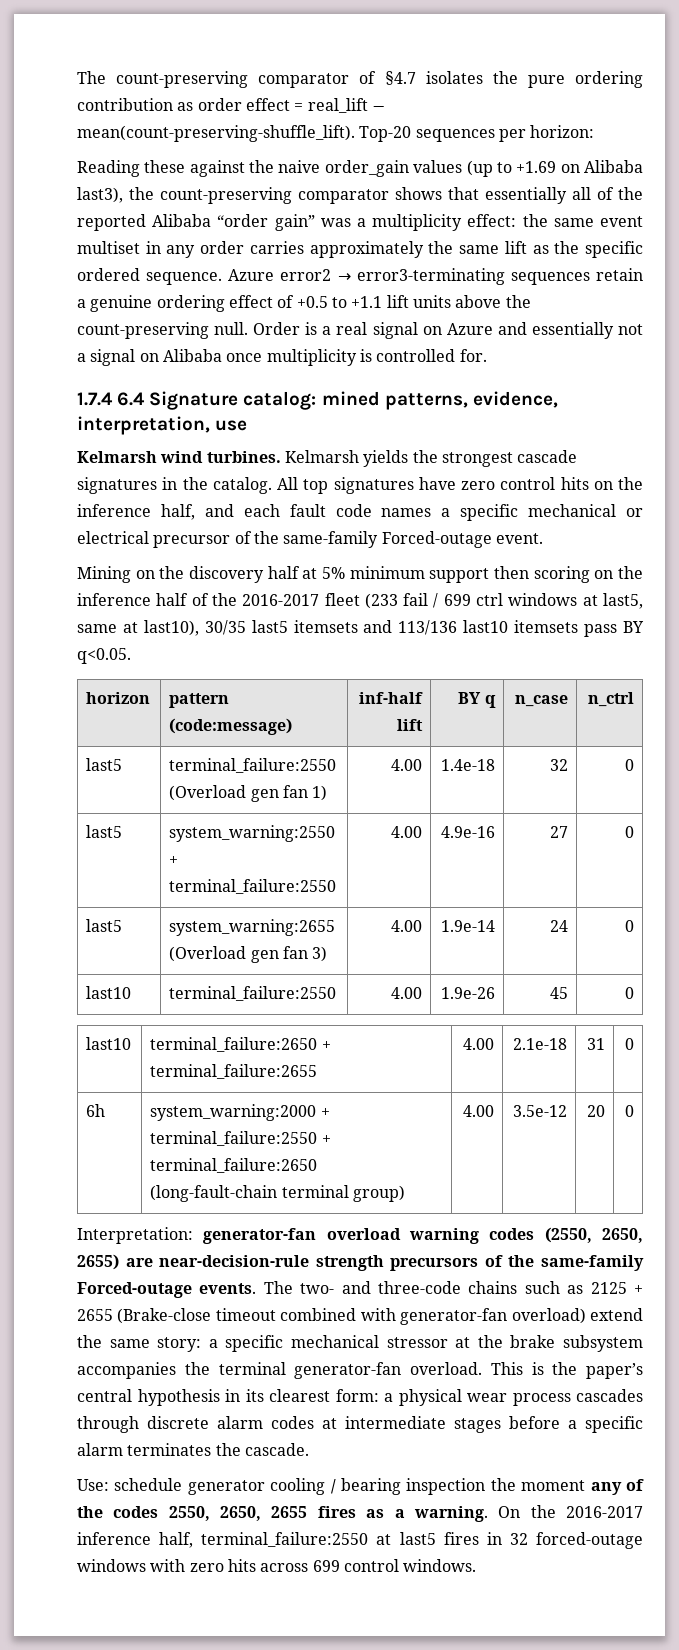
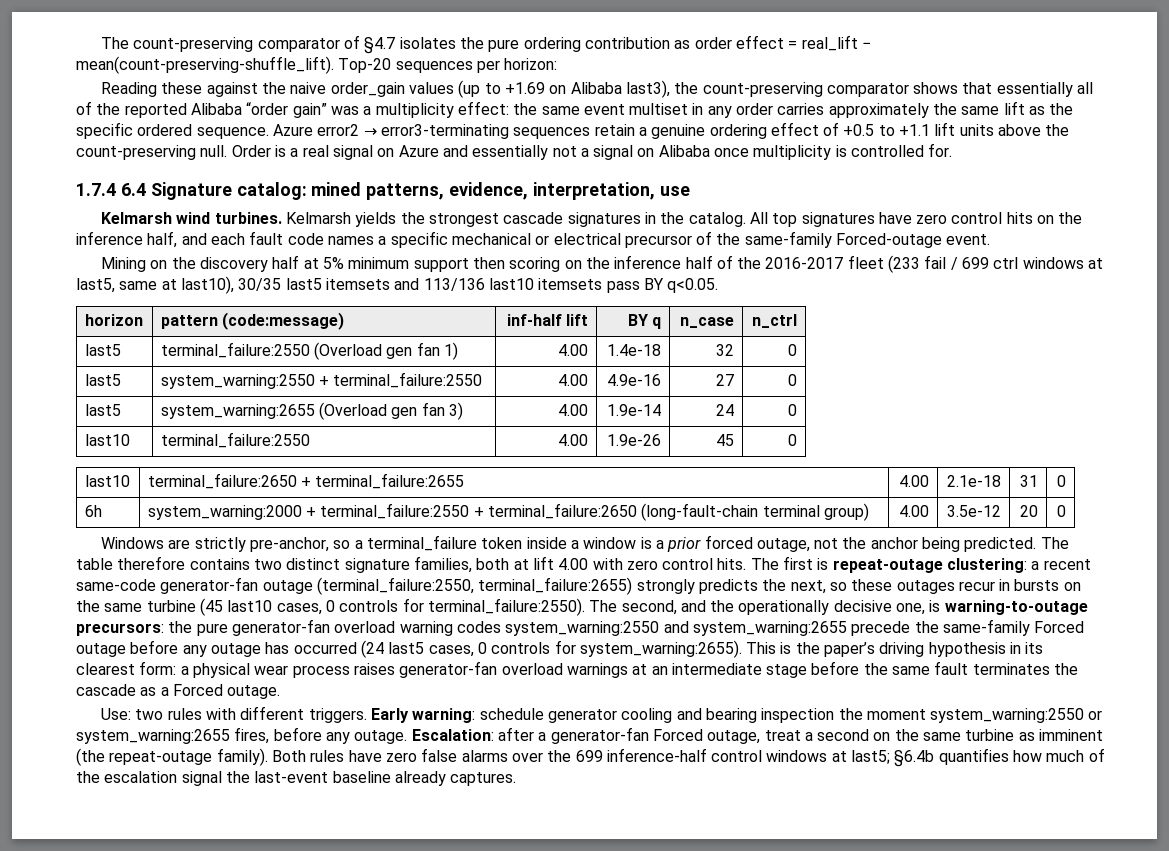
- Interpretation: generator-fan overload warning codes (2550, 2650, 2655) are near-decision-rule strength precursors of the same-family Forced-outage events. The two- and three-code chains such as 2125 + 2655 (Brake-close timeout combined with generator-fan overload) extend the same story: a specific mechanical stressor at the brake subsystem accompanies the terminal generator-fan overload.
+ Windows are strictly pre-anchor, so a terminal_failure token inside a window is a prior forced outage, not the anchor being predicted. The table therefore contains two distinct signature families, both at lift 4.00 with zero control hits. The first is repeat-outage clustering: a recent same-code generator-fan outage (terminal_failure:2550, terminal_failure:2655) strongly predicts the next, so these outages recur in bursts on the same turbine (45 last10 cases, 0 controls for terminal_failure:2550). The second, and the operationally decisive one, is warning-to-outage precursors: the pure generator-fan overload warning codes system_warning:2550 and system_warning:2655 precede the same-family Forced outage before any outage has occurred (24 last5 cases, 0 controls for system_warning:2655).
- This is the paper’s central hypothesis in its clearest form: a physical wear process cascades through discrete alarm codes at intermediate stages before a specific alarm terminates the cascade.
- Use: schedule generator cooling / bearing inspection the moment any of the codes 2550, 2650, 2655 fires as a warning. On the 2016-2017 inference half, terminal_failure:2550 at last5 fires in 32 forced-outage windows with zero hits across 699 control windows.
+ This is the paper’s driving hypothesis in its clearest form: a physical wear process raises generator-fan overload warnings at an intermediate stage before the same fault terminates the cascade as a Forced outage.
+ Use: two rules with different triggers. Early warning: schedule generator cooling and bearing inspection the moment system_warning:2550 or system_warning:2655 fires, before any outage. Escalation: after a generator-fan Forced outage, treat a second on the same turbine as imminent (the repeat-outage family). Both rules have zero false alarms over the 699 inference-half control windows at last5; §6.4b quantifies how much of the escalation signal the last-event baseline already captures.

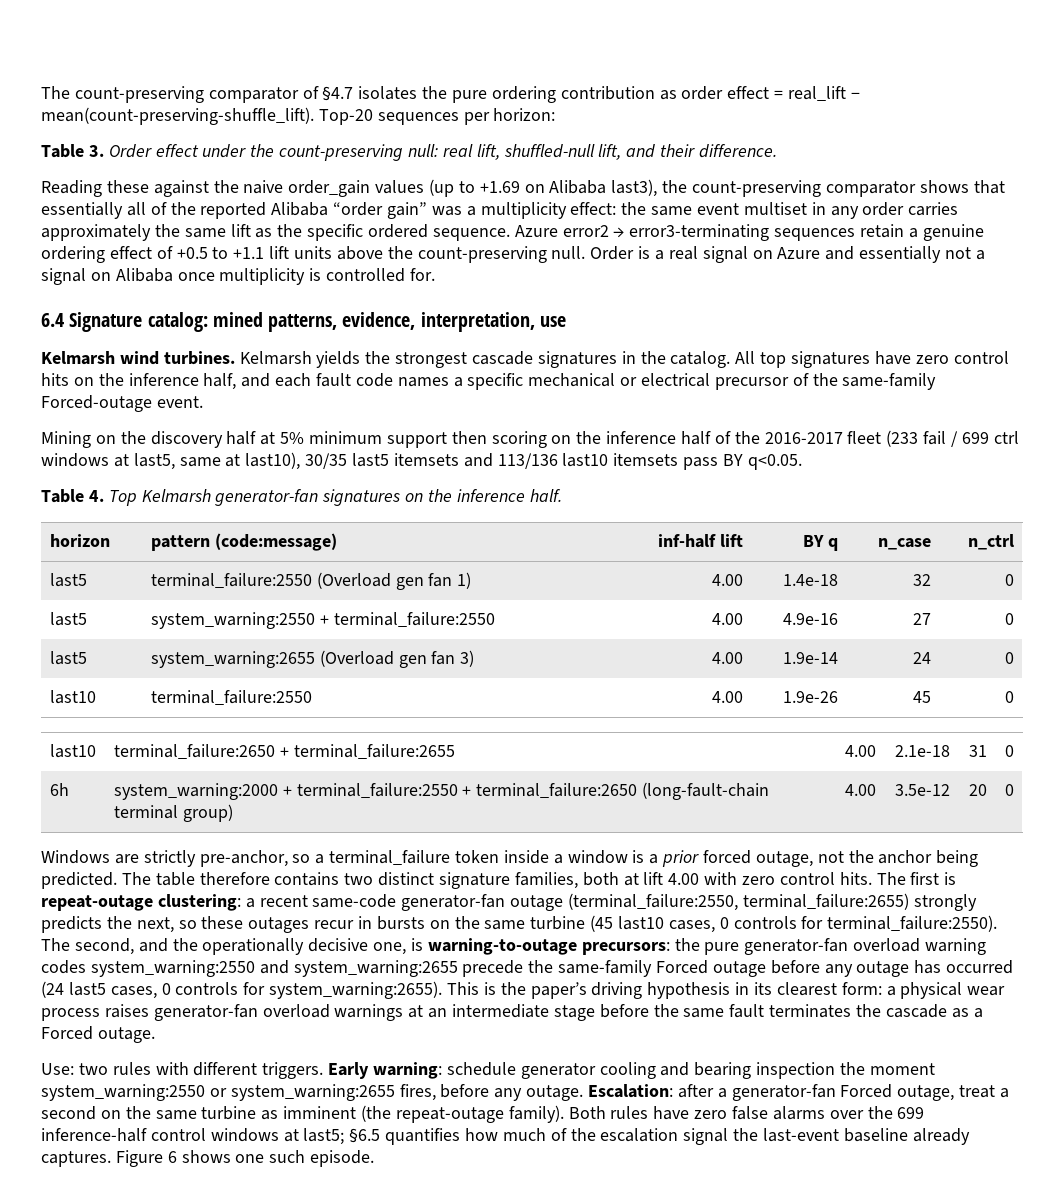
+ Table 3. Order effect under the count-preserving null: real lift, shuffled-null lift, and their difference.
- 1.7.4 6.4 Signature catalog: mined patterns, evidence, interpretation, use
+ 6.4 Signature catalog: mined patterns, evidence, interpretation, use
+ Table 4. Top Kelmarsh generator-fan signatures on the inference half.
- Both rules have zero false alarms over the 699 inference-half control windows at last5; §6.4b quantifies how much of the escalation signal the last-event baseline already captures.
+ Both rules have zero false alarms over the 699 inference-half control windows at last5; §6.5 quantifies how much of the escalation signal the last-event baseline already captures.
+ Figure 6 shows one such episode.

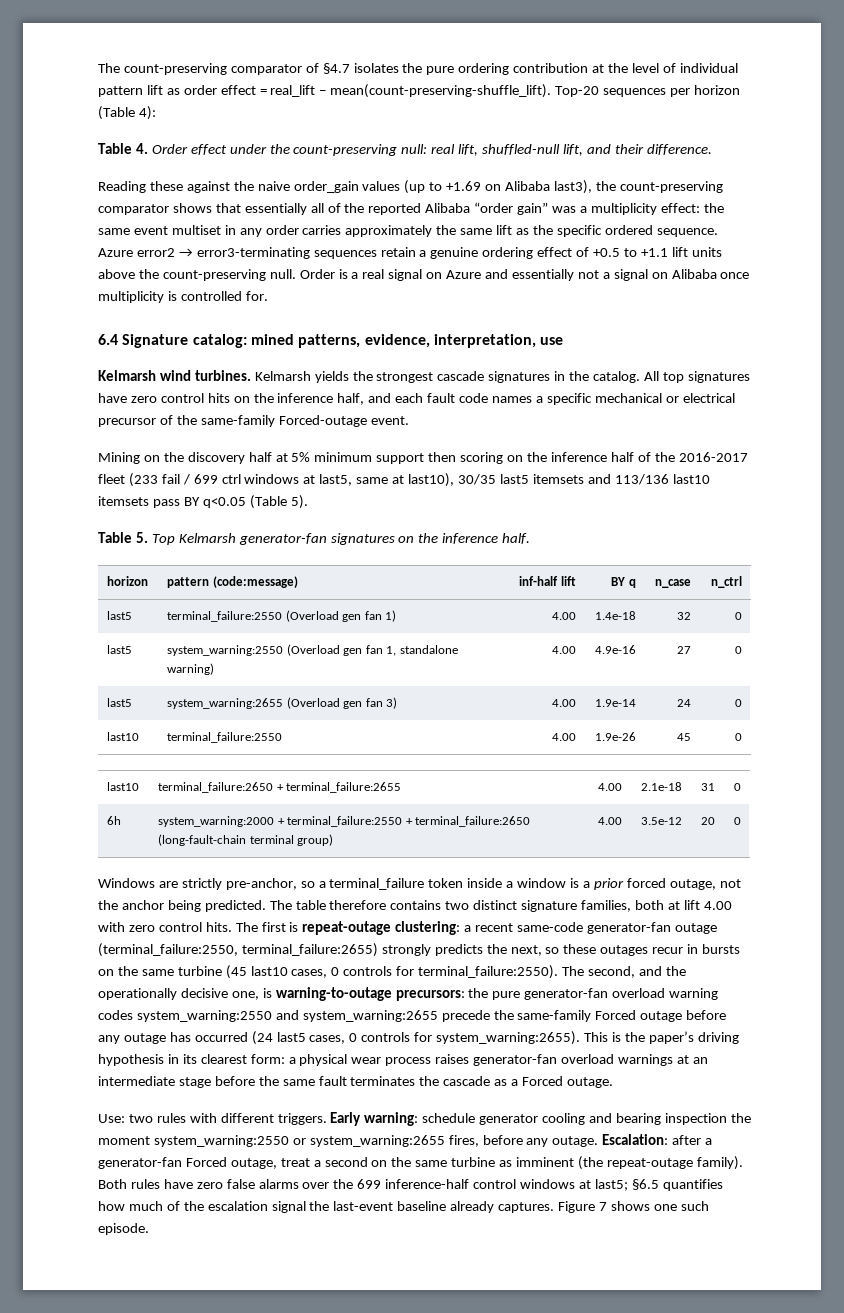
- The count-preserving comparator of §4.7 isolates the pure ordering contribution as order effect = real_lift − mean(count-preserving-shuffle_lift).
+ The count-preserving comparator of §4.7 isolates the pure ordering contribution at the level of individual pattern lift as order effect = real_lift − mean(count-preserving-shuffle_lift).
- Top-20 sequences per horizon:
- Table 3. Order effect under the count-preserving null: real lift, shuffled-null lift, and their difference.
+ Top-20 sequences per horizon (Table 4):
+ Table 4. Order effect under the count-preserving null: real lift, shuffled-null lift, and their difference.
- Mining on the discovery half at 5% minimum support then scoring on the inference half of the 2016-2017 fleet (233 fail / 699 ctrl windows at last5, same at last10), 30/35 last5 itemsets and 113/136 last10 itemsets pass BY q<0.05.
- Table 4. Top Kelmarsh generator-fan signatures on the inference half.
+ Mining on the discovery half at 5% minimum support then scoring on the inference half of the 2016-2017 fleet (233 fail / 699 ctrl windows at last5, same at last10), 30/35 last5 itemsets and 113/136 last10 itemsets pass BY q<0.05 (Table 5).
+ Table 5. Top Kelmarsh generator-fan signatures on the inference half.
- last5 | system_warning:2550 + terminal_failure:2550 | 4.00 | 4.9e-16 | 27 | 0
+ last5 | system_warning:2550 (Overload gen fan 1, standalone warning) | 4.00 | 4.9e-16 | 27 | 0
- Figure 6 shows one such episode.
+ Figure 7 shows one such episode.

